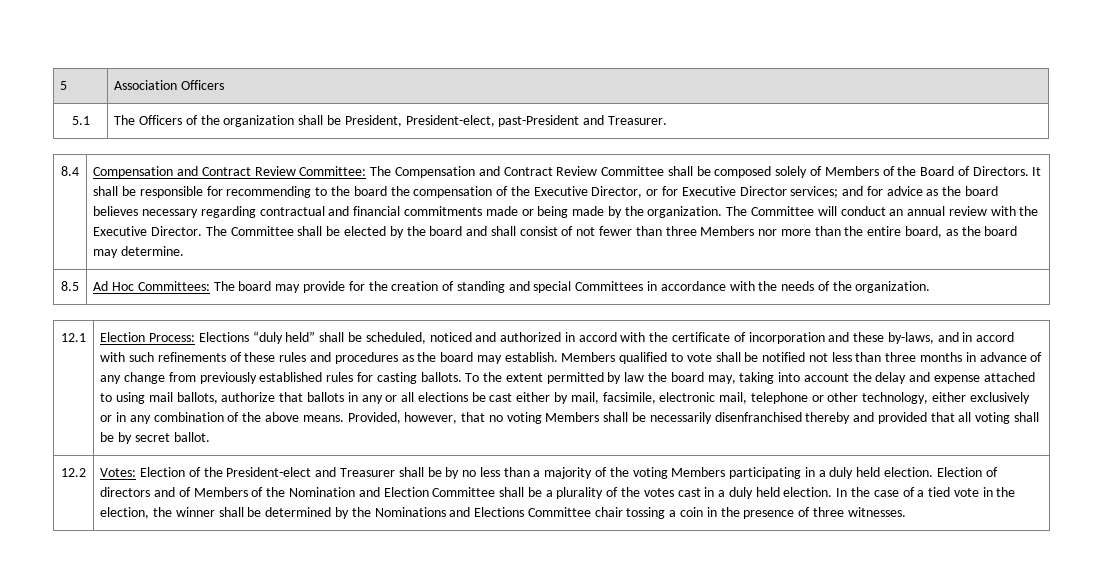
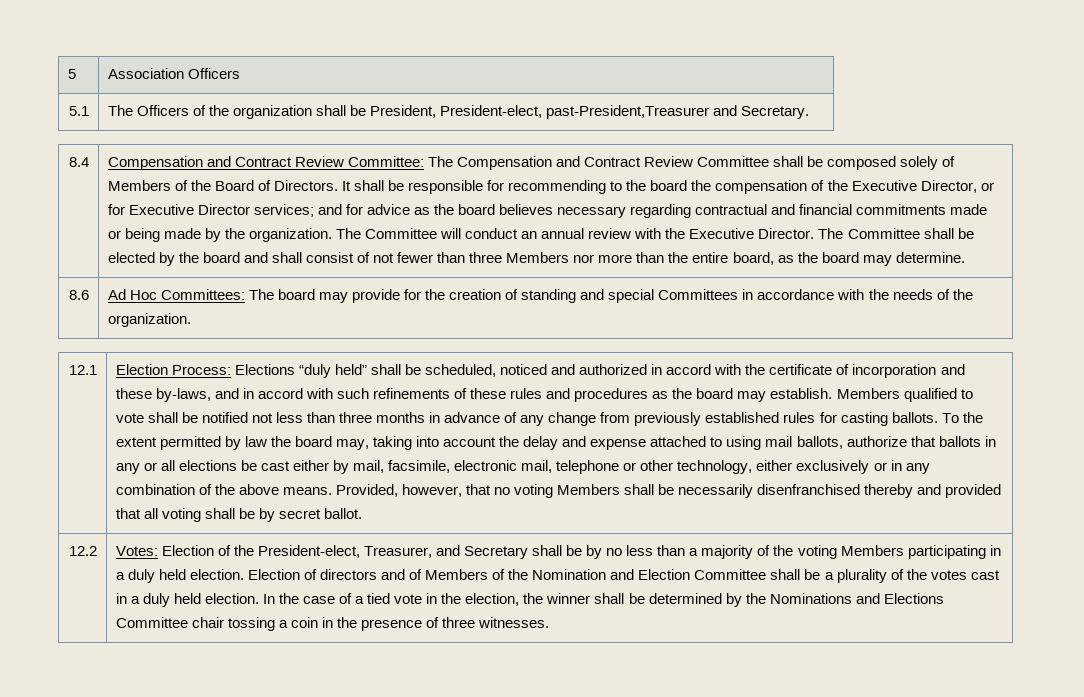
- 5.1 | The Officers of the organization shall be President, President-elect, past-President and Treasurer.
+ 5.1 | The Officers of the organization shall be President, President-elect, past-President,Treasurer and Secretary.
- 8.5 | Ad Hoc Committees: The board may provide for the creation of standing and special Committees in accordance with the needs of the organization.
+ 8.6 | Ad Hoc Committees: The board may provide for the creation of standing and special Committees in accordance with the needs of the organization.
- Votes: Election of the President-elect and Treasurer shall be by no less than a majority of the voting Members participating in a duly held election.
+ Votes: Election of the President-elect, Treasurer, and Secretary shall be by no less than a majority of the voting Members participating in a duly held election.

